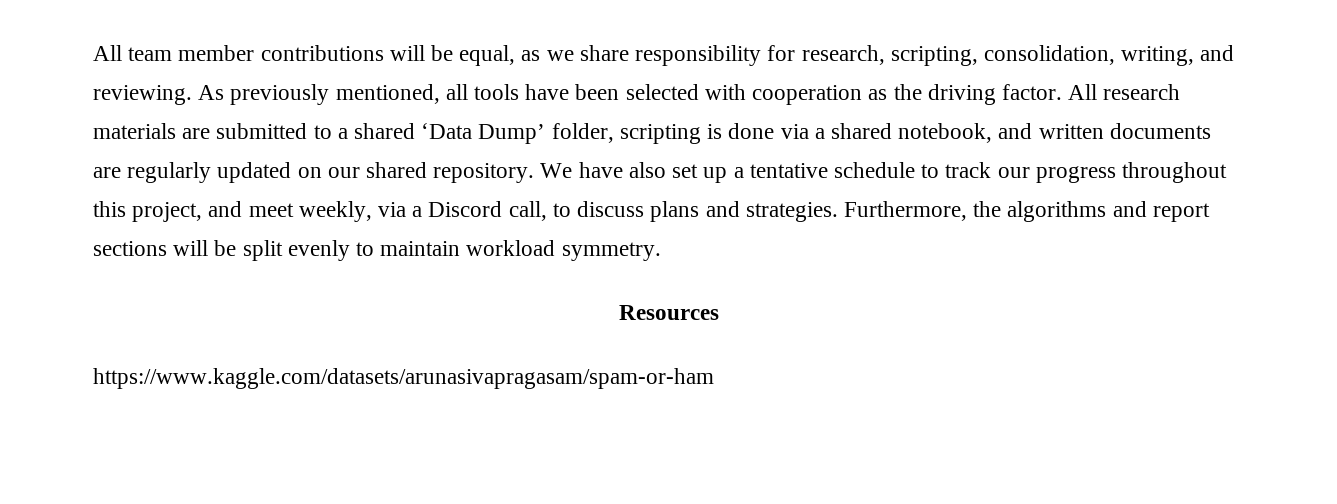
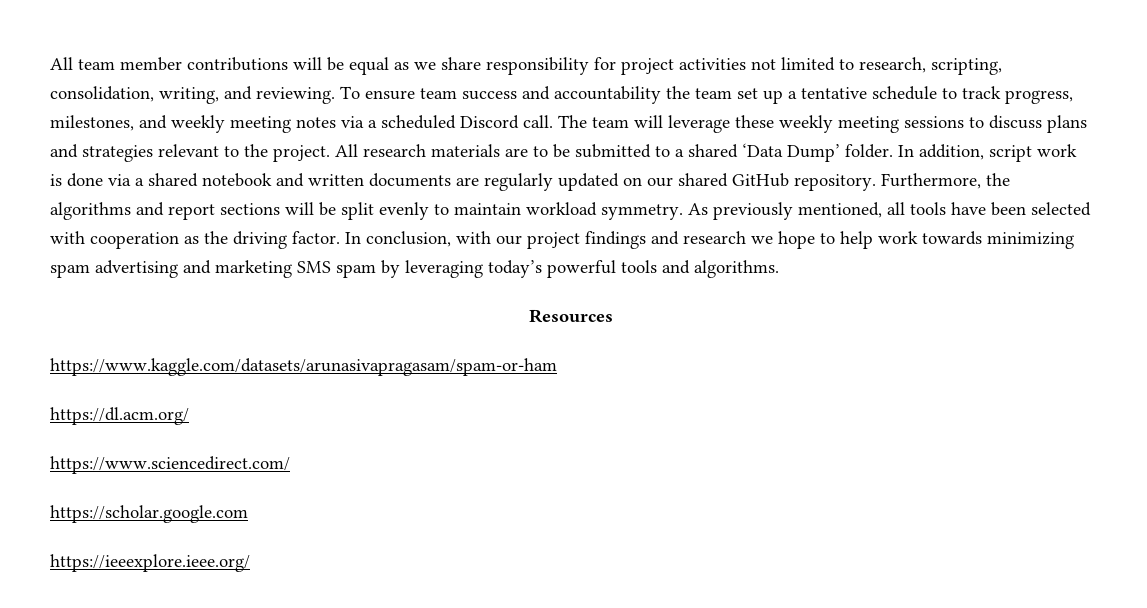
- All team member contributions will be equal, as we share responsibility for research, scripting, consolidation, writing, and reviewing.
+ All team member contributions will be equal as we share responsibility for project activities not limited to research, scripting, consolidation, writing, and reviewing.
+ To ensure team success and accountability the team set up a tentative schedule to track progress, milestones, and weekly meeting notes via a scheduled Discord call. The team will leverage these weekly meeting sessions to discuss plans and strategies relevant to the project. All research materials are to be submitted to a shared ‘Data Dump’ folder. In addition, script work is done via a shared notebook and written documents are regularly updated on our shared GitHub repository. Furthermore, the algorithms and report sections will be split evenly to maintain workload symmetry.
- All research materials are submitted to a shared ‘Data Dump’ folder, scripting is done via a shared notebook, and written documents are regularly updated on our shared repository. We have also set up a tentative schedule to track our progress throughout this project, and meet weekly, via a Discord call, to discuss plans and strategies. Furthermore, the algorithms and report sections will be split evenly to maintain workload symmetry.
+ In conclusion, with our project findings and research we hope to help work towards minimizing spam advertising and marketing SMS spam by leveraging today’s powerful tools and algorithms.
  Resources
  https://www.kaggle.com/datasets/arunasivapragasam/spam-or-ham
+ https://dl.acm.org/
+ https://www.sciencedirect.com/
+ https://scholar.google.com
+ https://ieeexplore.ieee.org/

